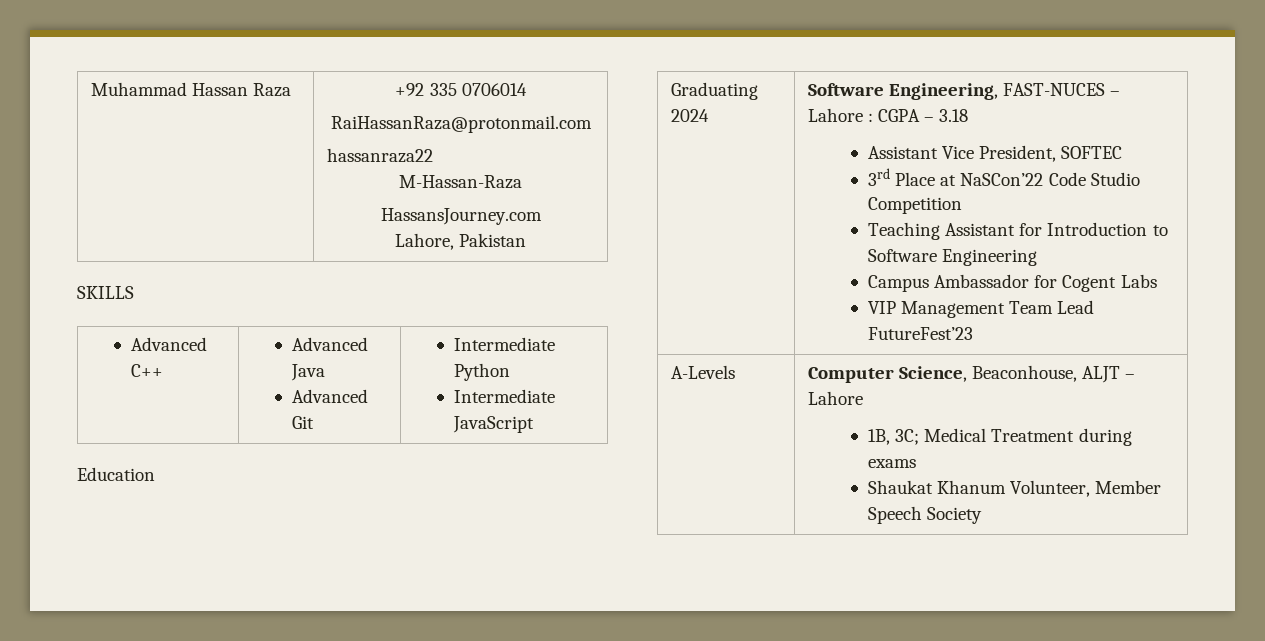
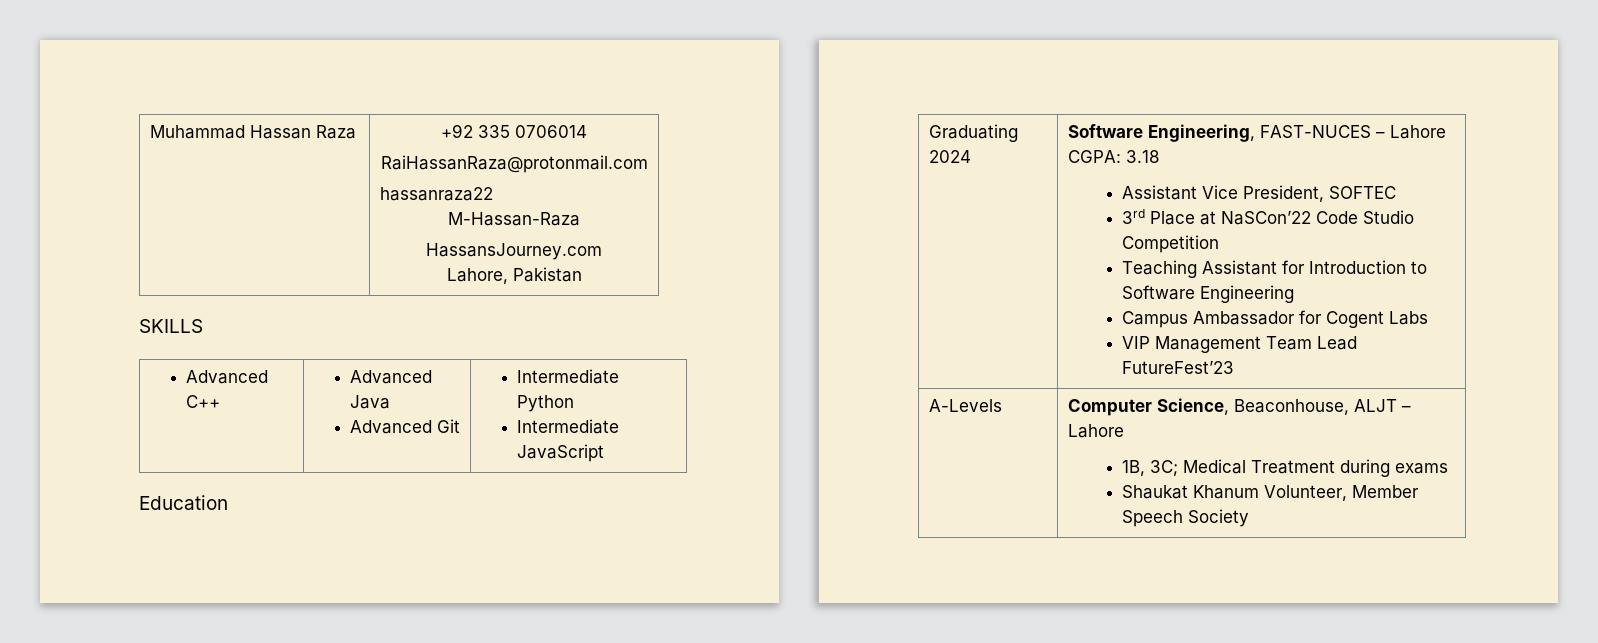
- Graduating 2024 | Software Engineering, FAST-NUCES – Lahore : CGPA – 3.18
+ Graduating 2024 | Software Engineering, FAST-NUCES – Lahore CGPA: 3.18

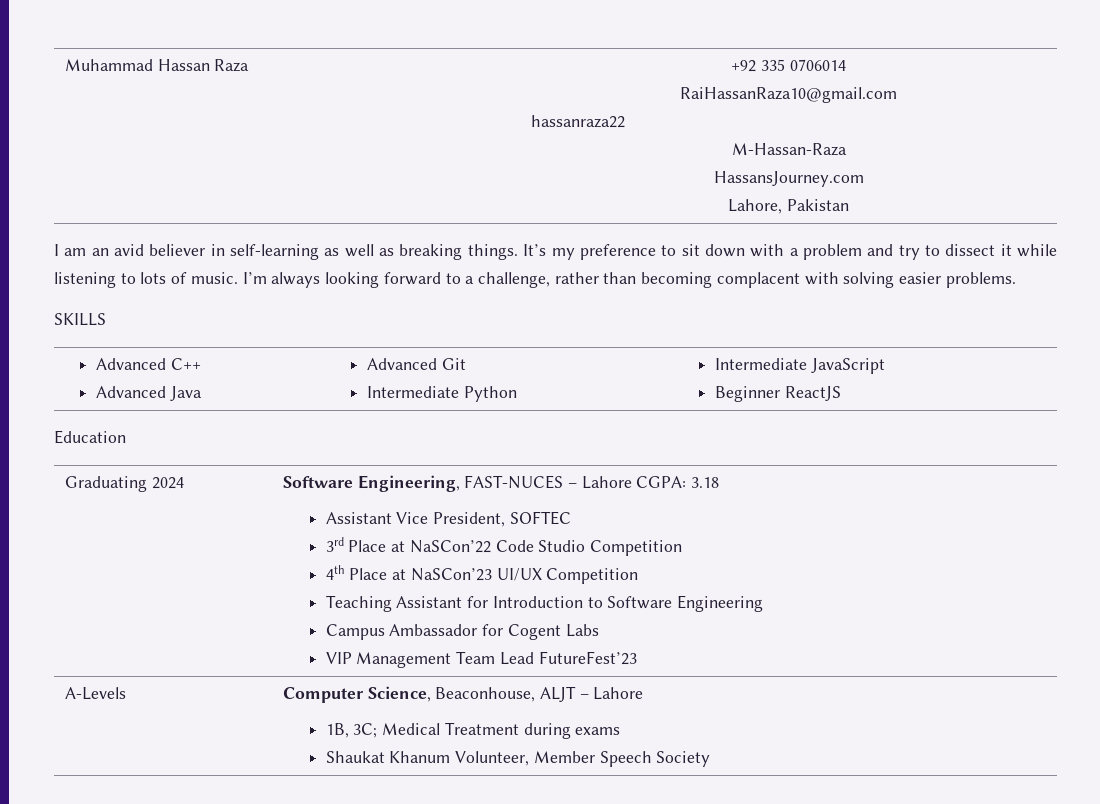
  Muhammad Hassan Raza | +92 335 0706014
- RaiHassanRaza@protonmail.com
+ RaiHassanRaza10@gmail.com
+ I am an avid believer in self-learning as well as breaking things. It’s my preference to sit down with a problem and try to dissect it while listening to lots of music. I’m always looking forward to a challenge, rather than becoming complacent with solving easier problems.
- Advanced C++ | Advanced Java
- Advanced Git | Intermediate Python
- Intermediate JavaScript
+ Advanced C++
+ Advanced Java | Advanced Git
+ Intermediate Python | Intermediate JavaScript
+ Beginner ReactJS
+ 4th Place at NaSCon’23 UI/UX Competition

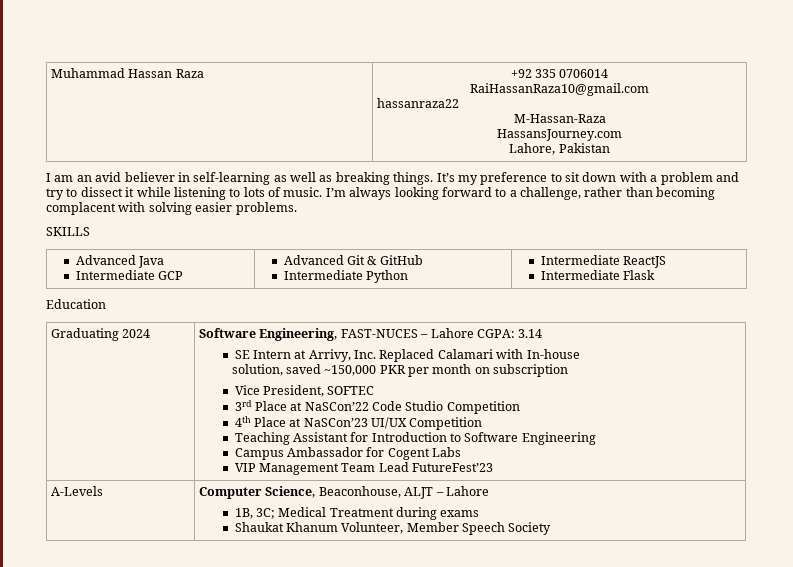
- Advanced C++
- Advanced Java | Advanced Git
- Intermediate Python | Intermediate JavaScript
- Beginner ReactJS
+ Advanced Java
+ Intermediate GCP | Advanced Git & GitHub
+ Intermediate Python | Intermediate ReactJS
+ Intermediate Flask
- Software Engineering, FAST-NUCES – Lahore CGPA: 3.18
- Assistant Vice President, SOFTEC
+ Software Engineering, FAST-NUCES – Lahore CGPA: 3.14
+ SE Intern at Arrivy, Inc. Replaced Calamari with In-house
+ solution, saved ~150,000 PKR per month on subscription
+ Vice President, SOFTEC

